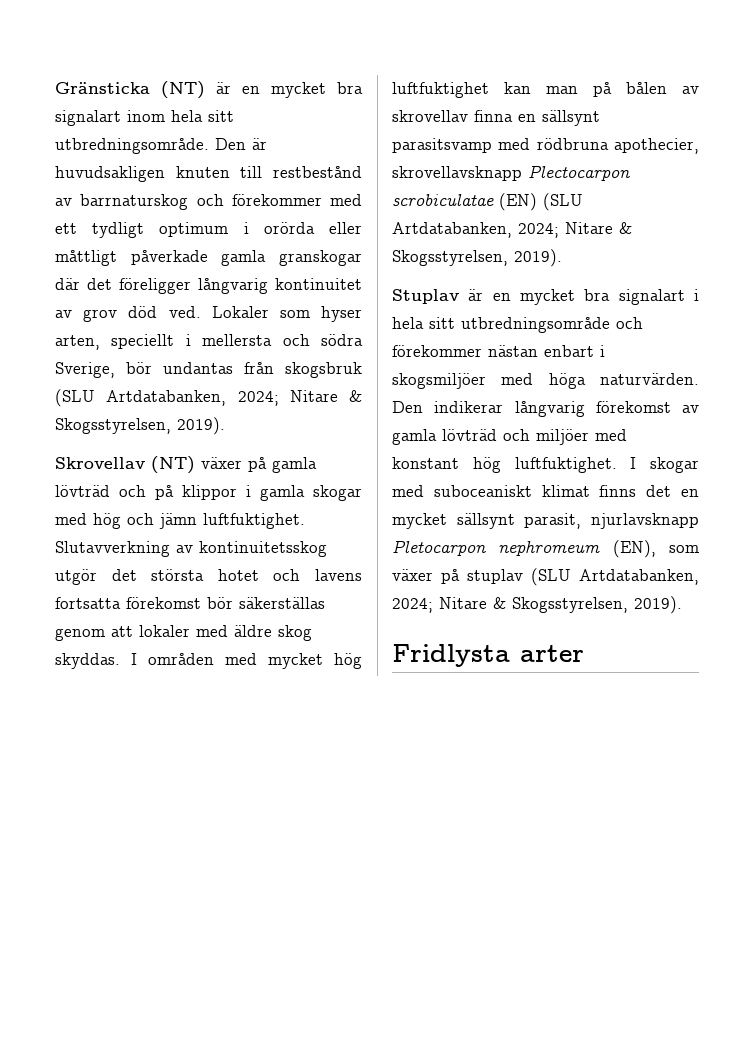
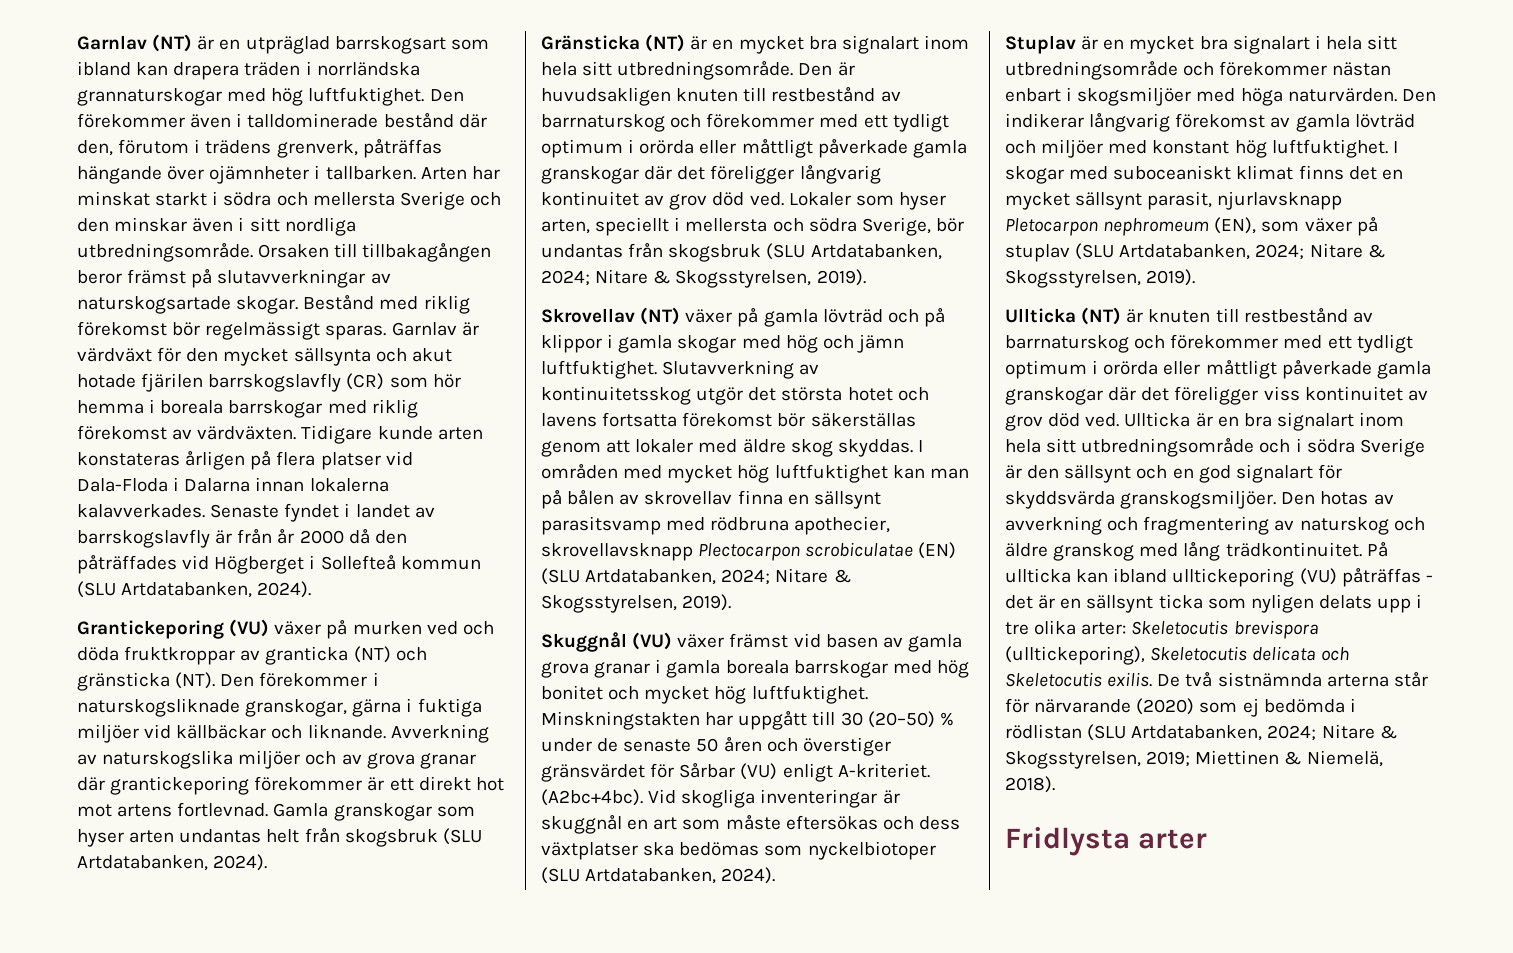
+ Garnlav (NT) är en utpräglad barrskogsart som ibland kan drapera träden i norrländska grannaturskogar med hög luftfuktighet. Den förekommer även i talldominerade bestånd där den, förutom i trädens grenverk, påträffas hängande över ojämnheter i tallbarken. Arten har minskat starkt i södra och mellersta Sverige och den minskar även i sitt nordliga utbredningsområde. Orsaken till tillbakagången beror främst på slutavverkningar av naturskogsartade skogar. Bestånd med riklig förekomst bör regelmässigt sparas. Garnlav är värdväxt för den mycket sällsynta och akut hotade fjärilen barrskogslavfly (CR) som hör hemma i boreala barrskogar med riklig förekomst av värdväxten. Tidigare kunde arten konstateras årligen på flera platser vid Dala-Floda i Dalarna innan lokalerna kalavverkades. Senaste fyndet i landet av barrskogslavfly är från år 2000 då den påträffades vid Högberget i Sollefteå kommun (SLU Artdatabanken, 2024).
+ Grantickeporing (VU) växer på murken ved och döda fruktkroppar av granticka (NT) och gränsticka (NT). Den förekommer i naturskogsliknade granskogar, gärna i fuktiga miljöer vid källbäckar och liknande. Avverkning av naturskogslika miljöer och av grova granar där grantickeporing förekommer är ett direkt hot mot artens fortlevnad. Gamla granskogar som hyser arten undantas helt från skogsbruk (SLU Artdatabanken, 2024).
+ Skuggnål (VU) växer främst vid basen av gamla grova granar i gamla boreala barrskogar med hög bonitet och mycket hög luftfuktighet. Minskningstakten har uppgått till 30 (20–50) % under de senaste 50 åren och överstiger gränsvärdet för Sårbar (VU) enligt A-kriteriet. (A2bc+4bc). Vid skogliga inventeringar är skuggnål en art som måste eftersökas och dess växtplatser ska bedömas som nyckelbiotoper (SLU Artdatabanken, 2024).
+ Ullticka (NT) är knuten till restbestånd av barrnaturskog och förekommer med ett tydligt optimum i orörda eller måttligt påverkade gamla granskogar där det föreligger viss kontinuitet av grov död ved. Ullticka är en bra signalart inom hela sitt utbredningsområde och i södra Sverige är den sällsynt och en god signalart för skyddsvärda granskogsmiljöer. Den hotas av avverkning och fragmentering av naturskog och äldre granskog med lång trädkontinuitet. På ullticka kan ibland ulltickeporing (VU) påträffas - det är en sällsynt ticka som nyligen delats upp i tre olika arter: Skeletocutis brevispora (ulltickeporing), Skeletocutis delicata och Skeletocutis exilis. De två sistnämnda arterna står för närvarande (2020) som ej bedömda i rödlistan (SLU Artdatabanken, 2024; Nitare & Skogsstyrelsen, 2019; Miettinen & Niemelä, 2018).

